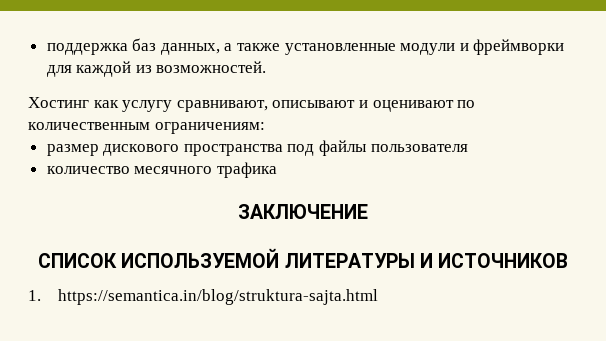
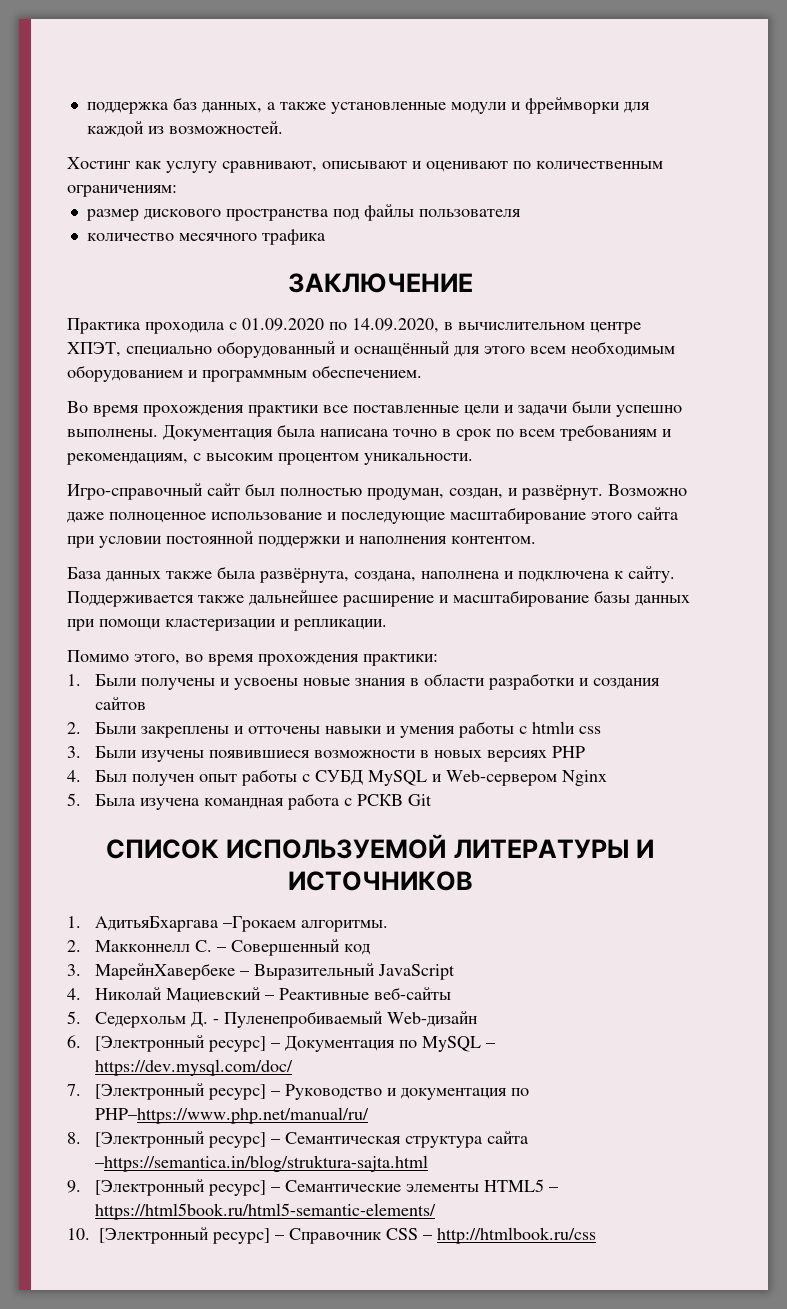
+ Практика проходила с 01.09.2020 по 14.09.2020, в вычислительном центре ХПЭТ, специально оборудованный и оснащённый для этого всем необходимым оборудованием и программным обеспечением.
+ Во время прохождения практики все поставленные цели и задачи были успешно выполнены. Документация была написана точно в срок по всем требованиям и рекомендациям, с высоким процентом уникальности.
+ Игро-справочный сайт был полностью продуман, создан, и развёрнут. Возможно даже полноценное использование и последующие масштабирование этого сайта при условии постоянной поддержки и наполнения контентом.
+ База данных также была развёрнута, создана, наполнена и подключена к сайту. Поддерживается также дальнейшее расширение и масштабирование базы данных при помощи кластеризации и репликации.
+ Помимо этого, во время прохождения практики:
+ 1. Были получены и усвоены новые знания в области разработки и создания сайтов
+ 2. Были закреплены и отточены навыки и умения работы с htmlи css
+ 3. Были изучены появившиеся возможности в новых версиях PHP
+ 4. Был получен опыт работы с СУБД MySQL и Web-сервером Nginx
+ 5. Была изучена командная работа с РСКВ Git
- 1. https://semantica.in/blog/struktura-sajta.html
+ 1. АдитьяБхаргава –Грокаем алгоритмы.
+ 2. Макконнелл С. – Совершенный код
+ 3. МарейнХавербеке – Выразительный JavaScript
+ 4. Николай Мациевский – Реактивные веб-сайты
+ 5. Седерхольм Д. - Пуленепробиваемый Web-дизайн
+ 6. [Электронный ресурс] – Документация по MySQL – https://dev.mysql.com/doc/
+ 7. [Электронный ресурс] – Руководство и документация по PHP–https://www.php.net/manual/ru/
+ 8. [Электронный ресурс] – Семантическая структура сайта –https://semantica.in/blog/struktura-sajta.html
+ 9. [Электронный ресурс] – Семантические элементы HTML5 – https://html5book.ru/html5-semantic-elements/
+ 10. [Электронный ресурс] – Справочник CSS – http://htmlbook.ru/css

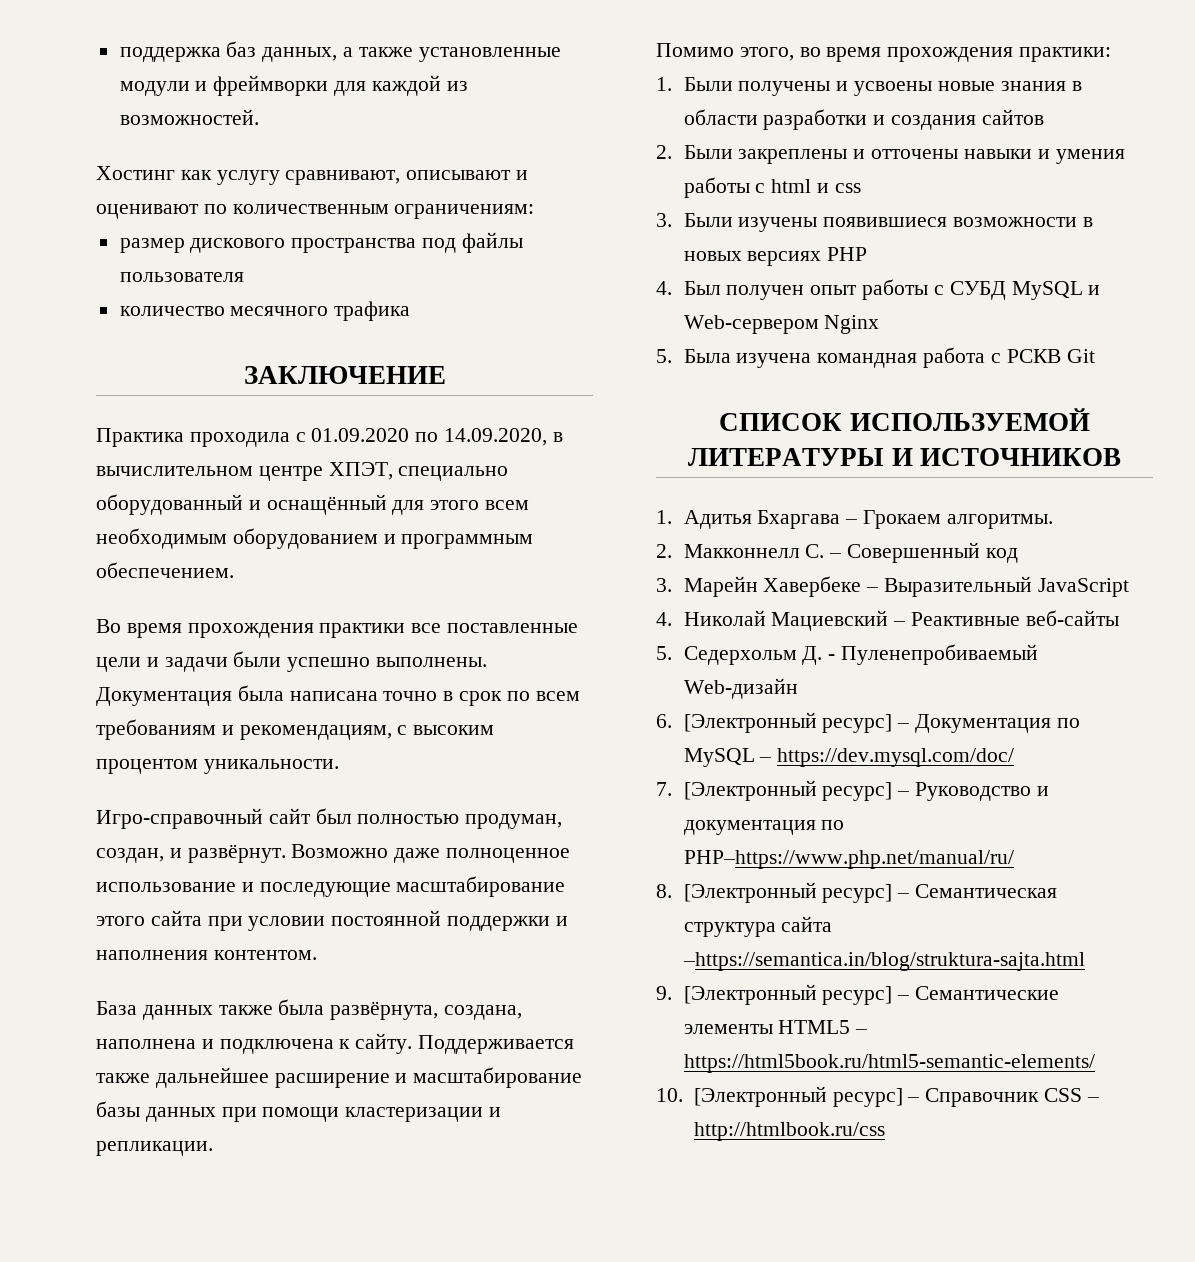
- 2. Были закреплены и отточены навыки и умения работы с htmlи css
+ 2. Были закреплены и отточены навыки и умения работы с html и css
- 1. АдитьяБхаргава –Грокаем алгоритмы.
+ 1. Адитья Бхаргава – Грокаем алгоритмы.
- 3. МарейнХавербеке – Выразительный JavaScript
+ 3. Марейн Хавербеке – Выразительный JavaScript

